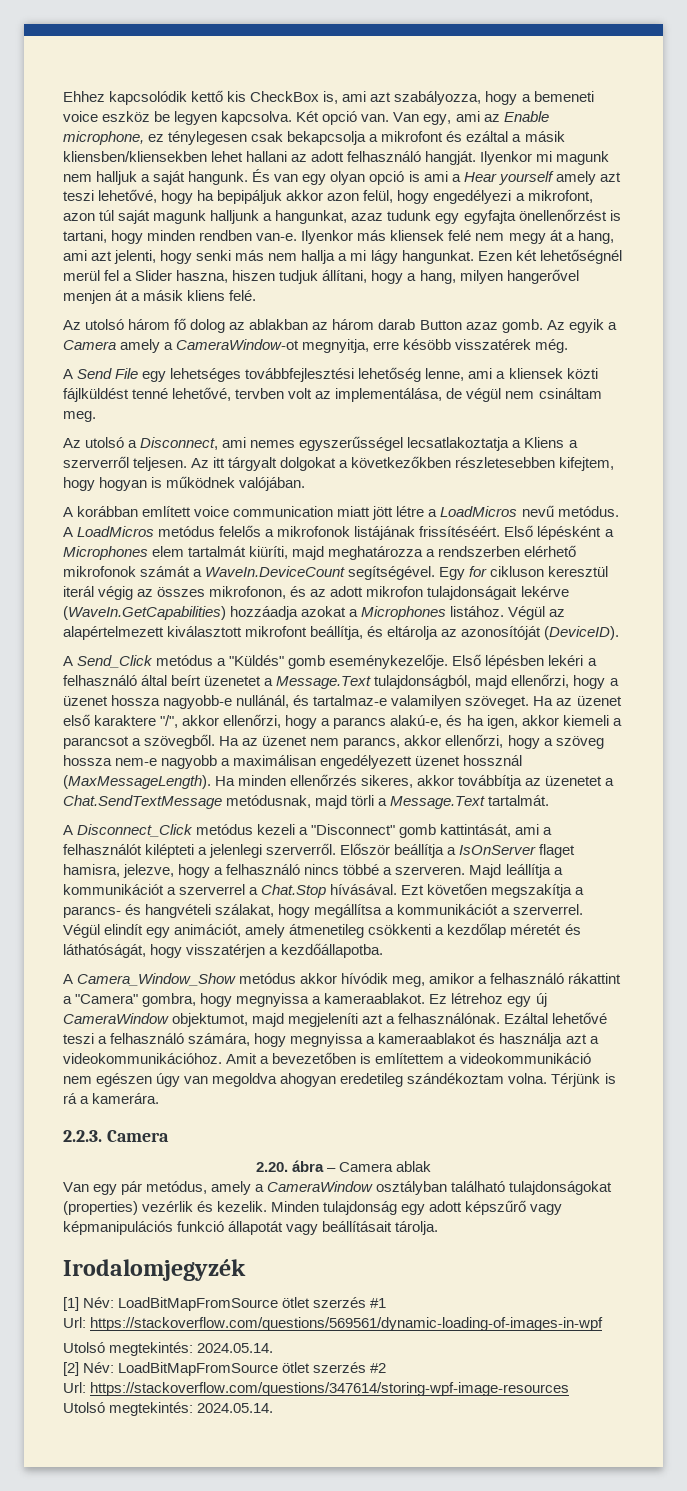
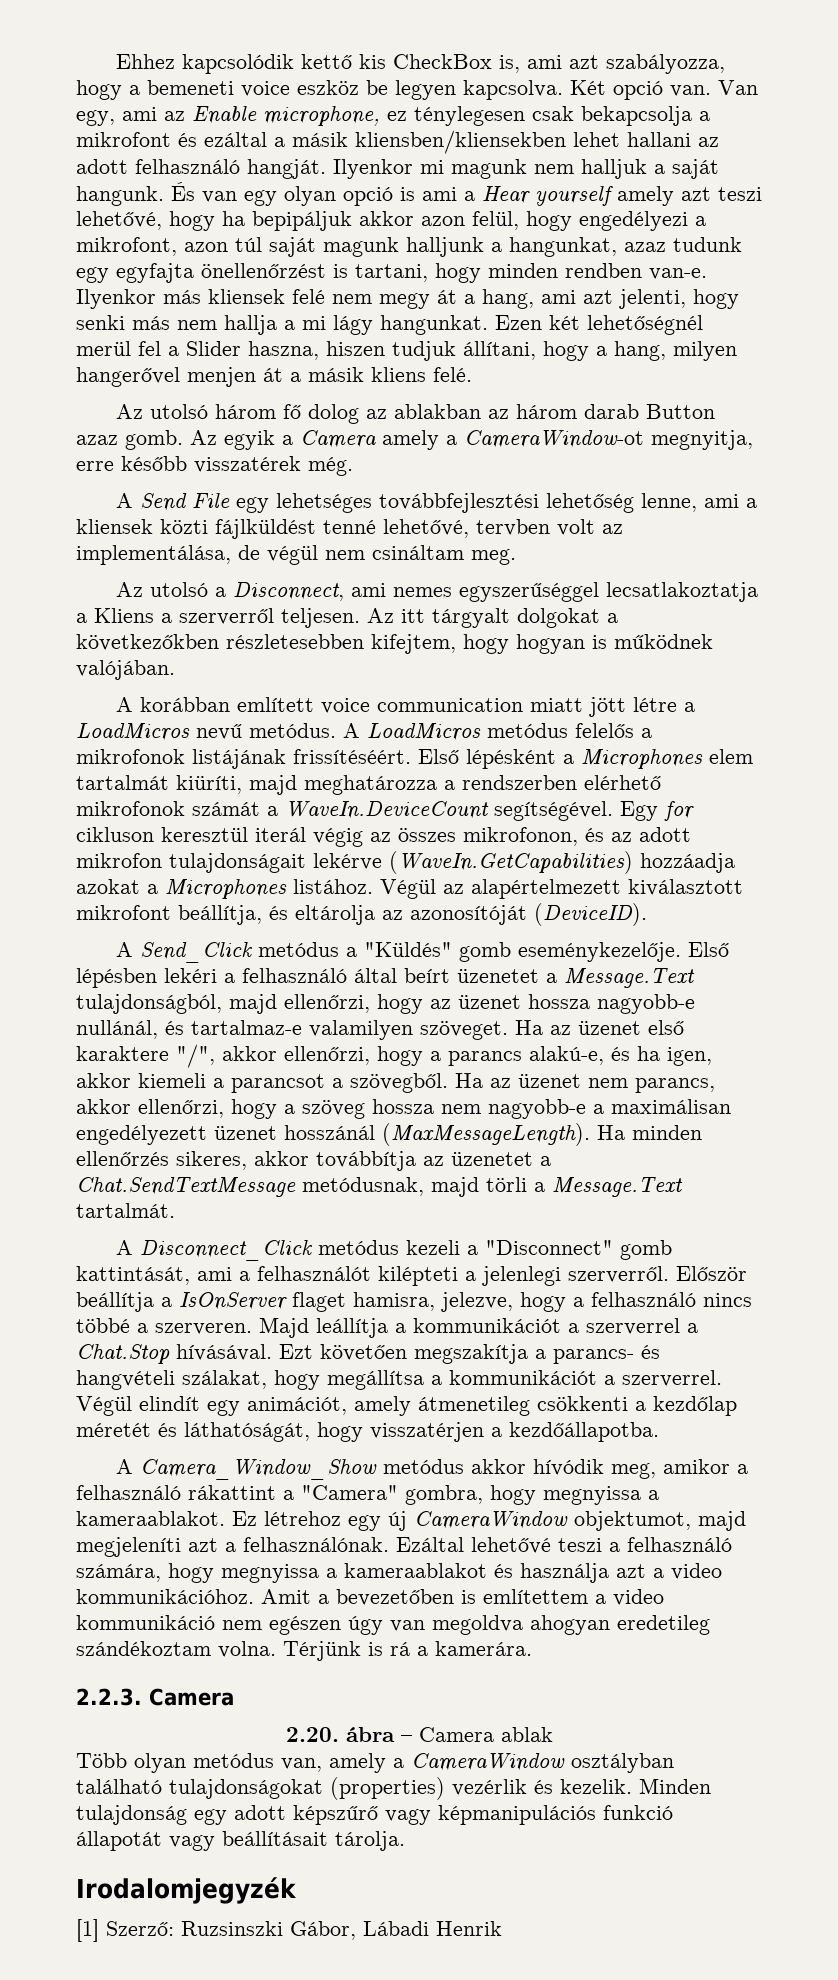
- Az egyik a Camera amely a CameraWindow-ot megnyitja, erre késöbb visszatérek még.
+ Az egyik a Camera amely a CameraWindow-ot megnyitja, erre később visszatérek még.
- Az utolsó a Disconnect, ami nemes egyszerűsségel lecsatlakoztatja a Kliens a szerverről teljesen.
+ Az utolsó a Disconnect, ami nemes egyszerűséggel lecsatlakoztatja a Kliens a szerverről teljesen.
- Első lépésben lekéri a felhasználó által beírt üzenetet a Message.Text tulajdonságból, majd ellenőrzi, hogy a üzenet hossza nagyobb-e nullánál, és tartalmaz-e valamilyen szöveget.
+ Első lépésben lekéri a felhasználó által beírt üzenetet a Message.Text tulajdonságból, majd ellenőrzi, hogy az üzenet hossza nagyobb-e nullánál, és tartalmaz-e valamilyen szöveget.
- Ha az üzenet nem parancs, akkor ellenőrzi, hogy a szöveg hossza nem-e nagyobb a maximálisan engedélyezett üzenet hossznál (MaxMessageLength).
+ Ha az üzenet nem parancs, akkor ellenőrzi, hogy a szöveg hossza nem nagyobb-e a maximálisan engedélyezett üzenet hosszánál (MaxMessageLength).
- Ezáltal lehetővé teszi a felhasználó számára, hogy megnyissa a kameraablakot és használja azt a videokommunikációhoz.
+ Ezáltal lehetővé teszi a felhasználó számára, hogy megnyissa a kameraablakot és használja azt a video kommunikációhoz.
- Amit a bevezetőben is említettem a videokommunikáció nem egészen úgy van megoldva ahogyan eredetileg szándékoztam volna.
+ Amit a bevezetőben is említettem a video kommunikáció nem egészen úgy van megoldva ahogyan eredetileg szándékoztam volna.
- Van egy pár metódus, amely a CameraWindow osztályban található tulajdonságokat (properties) vezérlik és kezelik.
+ Több olyan metódus van, amely a CameraWindow osztályban található tulajdonságokat (properties) vezérlik és kezelik.
- [1] Név: LoadBitMapFromSource ötlet szerzés #1
- Url: https://stackoverflow.com/questions/569561/dynamic-loading-of-images-in-wpf
- Utolsó megtekintés: 2024.05.14.
- [2] Név: LoadBitMapFromSource ötlet szerzés #2
- Url: https://stackoverflow.com/questions/347614/storing-wpf-image-resources
- Utolsó megtekintés: 2024.05.14.
+ [1] Szerző: Ruzsinszki Gábor, Lábadi Henrik

